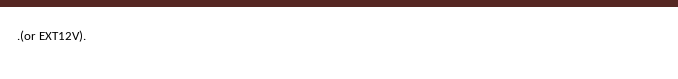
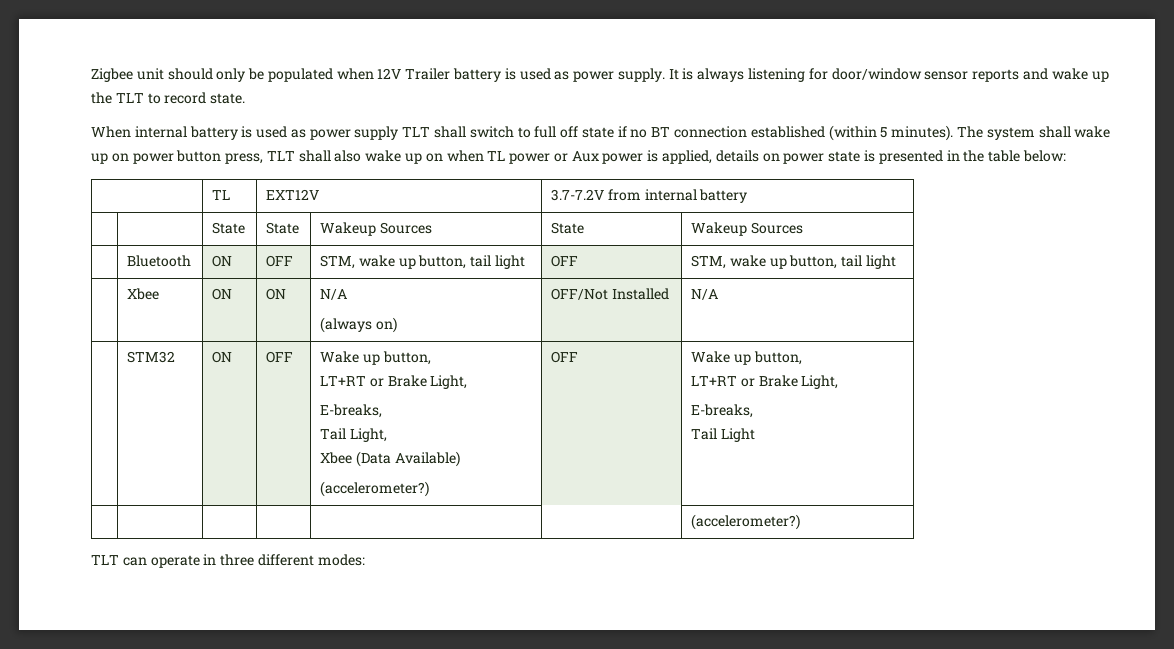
- .(or EXT12V).
+ Zigbee unit should only be populated when 12V Trailer battery is used as power supply. It is always listening for door/window sensor reports and wake up the TLT to record state.
+ When internal battery is used as power supply TLT shall switch to full off state if no BT connection established (within 5 minutes). The system shall wake up on power button press, TLT shall also wake up on when TL power or Aux power is applied, details on power state is presented in the table below:
+ | TL | EXT12V | 3.7-7.2V from internal battery
+ | | State | State | Wakeup Sources | State | Wakeup Sources
+ | Bluetooth | ON | OFF | STM, wake up button, tail light | OFF | STM, wake up button, tail light
+ | Xbee | ON | ON | N/A
+ (always on) | OFF/Not Installed | N/A
+ | STM32 | ON | OFF | Wake up button,
+ LT+RT or Brake Light,
+ E-breaks,
+ Tail Light,
+ Xbee (Data Available)
+ (accelerometer?) | OFF | Wake up button,
+ LT+RT or Brake Light,
+ E-breaks,
+ Tail Light
+ | | | | | | (accelerometer?)
+ TLT can operate in three different modes:

